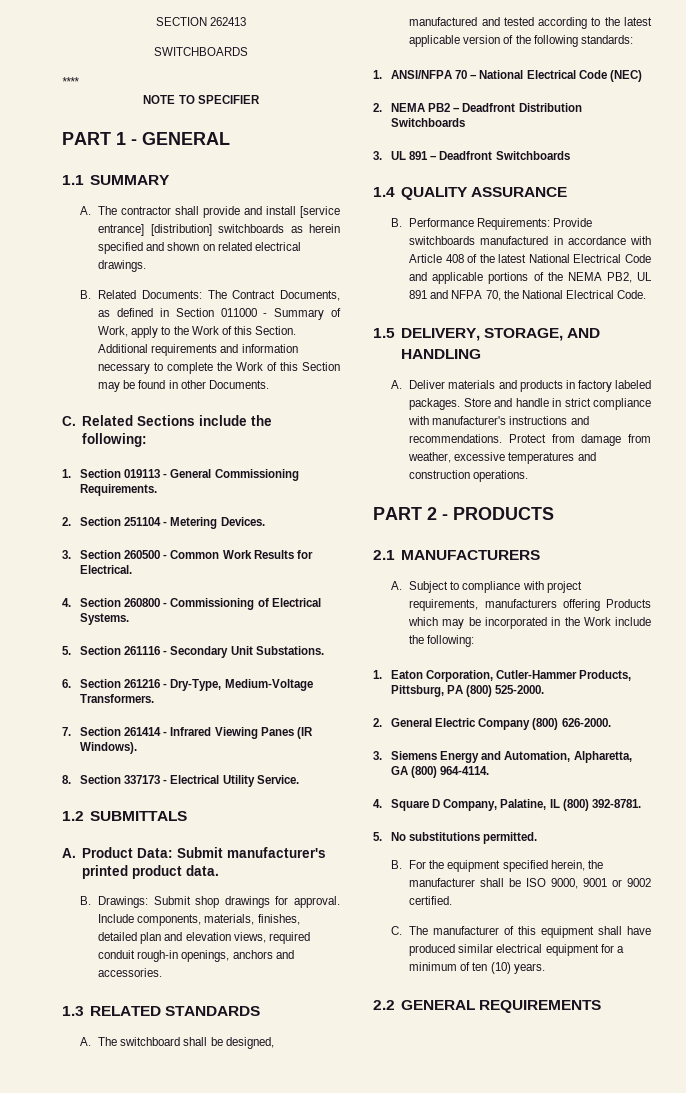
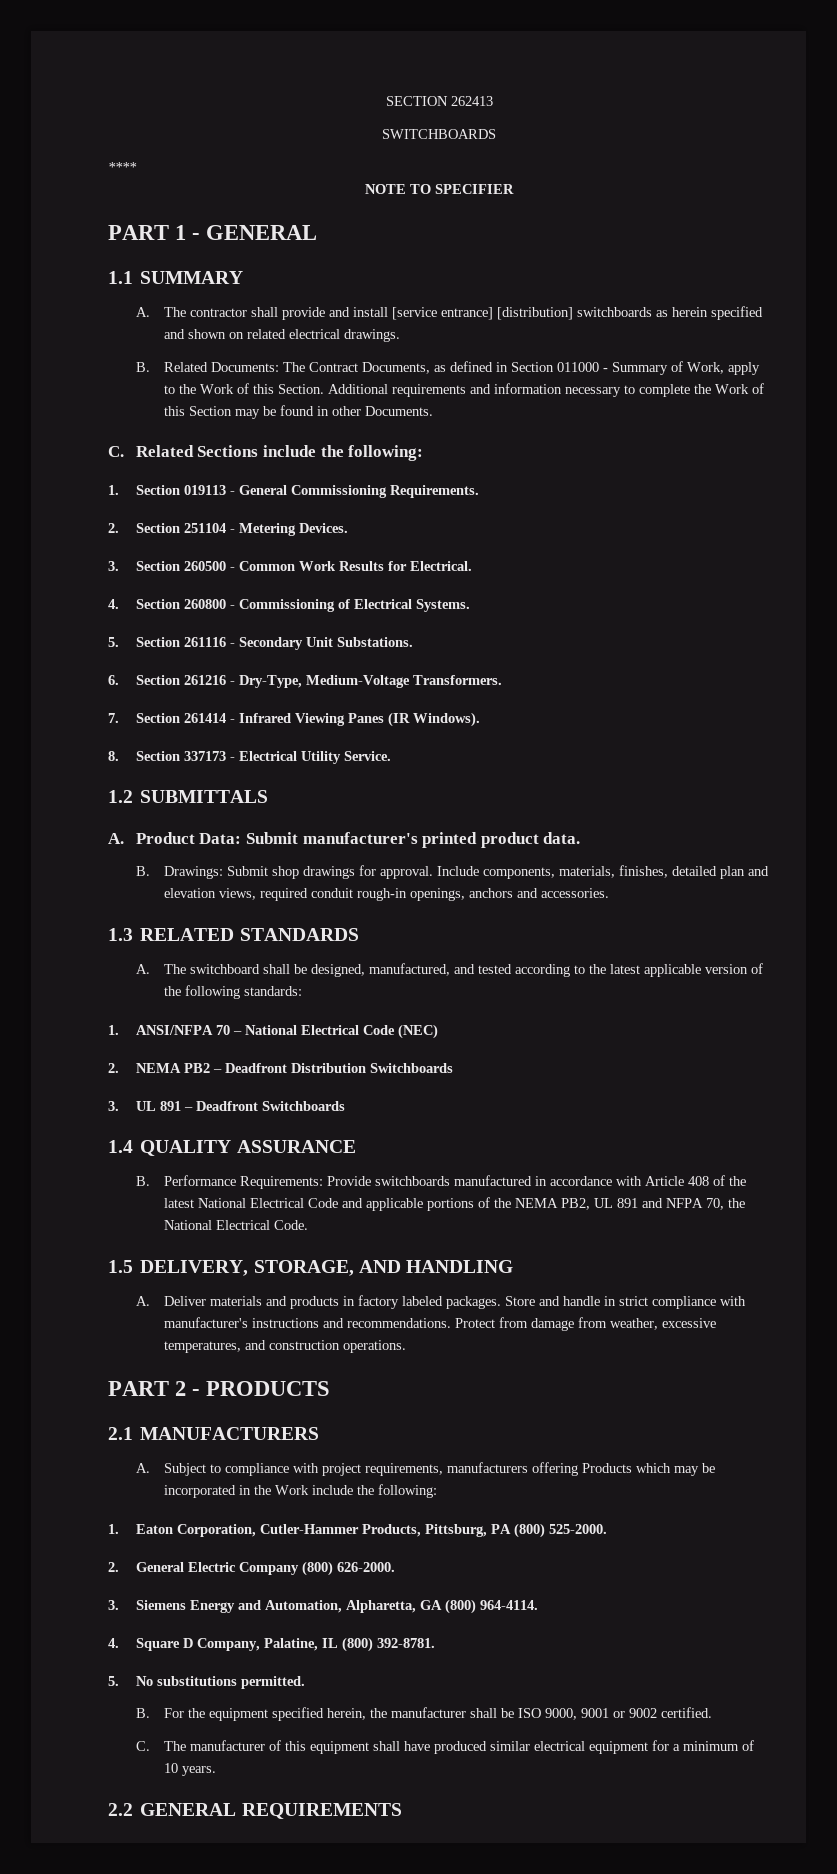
- A. The switchboard shall be designed, manufactured and tested according to the latest applicable version of the following standards:
+ A. The switchboard shall be designed, manufactured, and tested according to the latest applicable version of the following standards:
- Protect from damage from weather, excessive temperatures and construction operations.
+ Protect from damage from weather, excessive temperatures, and construction operations.
- C. The manufacturer of this equipment shall have produced similar electrical equipment for a minimum of ten (10) years.
+ C. The manufacturer of this equipment shall have produced similar electrical equipment for a minimum of 10 years.

